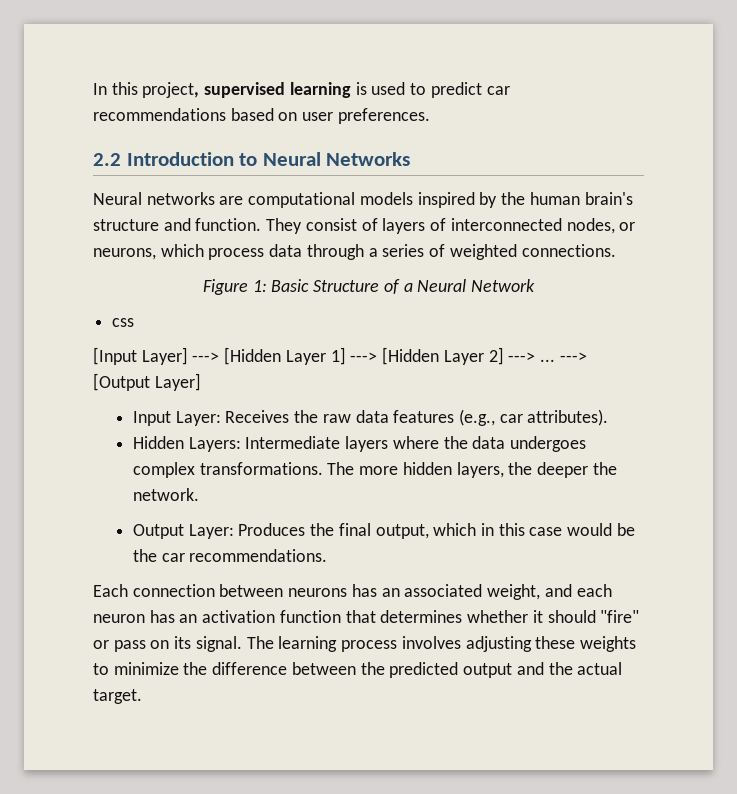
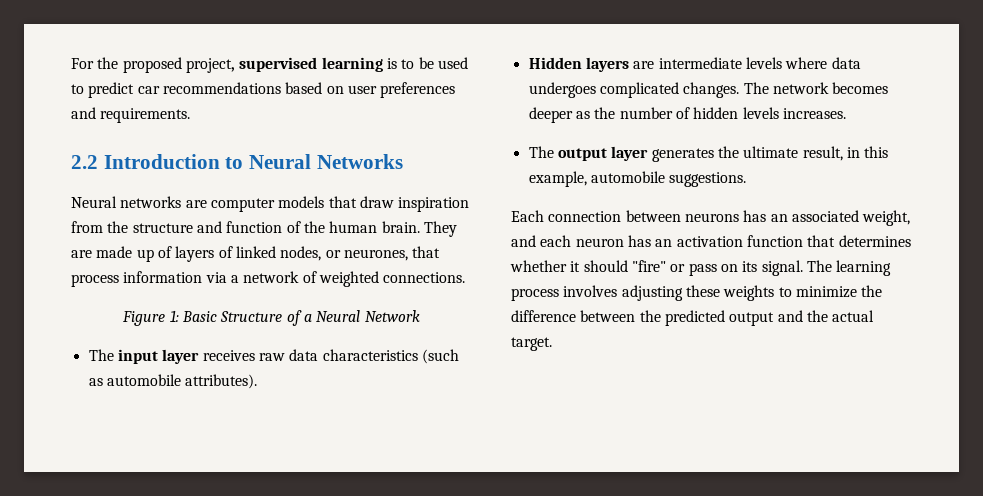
- In this project, supervised learning is used to predict car recommendations based on user preferences.
+ For the proposed project, supervised learning is to be used to predict car recommendations based on user preferences and requirements.
- Neural networks are computational models inspired by the human brain's structure and function. They consist of layers of interconnected nodes, or neurons, which process data through a series of weighted connections.
+ Neural networks are computer models that draw inspiration from the structure and function of the human brain. They are made up of layers of linked nodes, or neurones, that process information via a network of weighted connections.
- css
- [Input Layer] ---> [Hidden Layer 1] ---> [Hidden Layer 2] ---> ... ---> [Output Layer]
- Input Layer: Receives the raw data features (e.g., car attributes).
- Hidden Layers: Intermediate layers where the data undergoes complex transformations. The more hidden layers, the deeper the network.
- Output Layer: Produces the final output, which in this case would be the car recommendations.
+ The input layer receives raw data characteristics (such as automobile attributes).
+ Hidden layers are intermediate levels where data undergoes complicated changes. The network becomes deeper as the number of hidden levels increases.
+ The output layer generates the ultimate result, in this example, automobile suggestions.

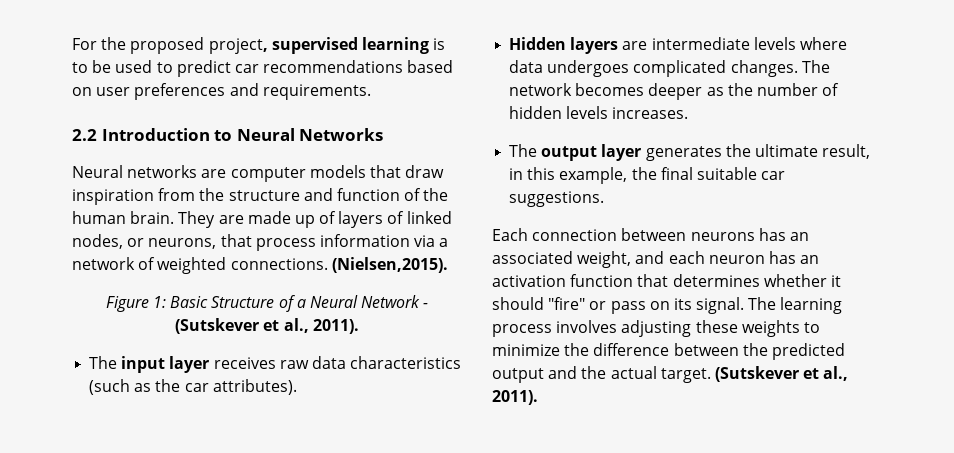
- They are made up of layers of linked nodes, or neurones, that process information via a network of weighted connections.
+ They are made up of layers of linked nodes, or neurons, that process information via a network of weighted connections. (Nielsen,2015).
- Figure 1: Basic Structure of a Neural Network
+ Figure 1: Basic Structure of a Neural Network - (Sutskever et al., 2011).
- The input layer receives raw data characteristics (such as automobile attributes).
+ The input layer receives raw data characteristics (such as the car attributes).
- The output layer generates the ultimate result, in this example, automobile suggestions.
+ The output layer generates the ultimate result, in this example, the final suitable car suggestions.
- The learning process involves adjusting these weights to minimize the difference between the predicted output and the actual target.
+ The learning process involves adjusting these weights to minimize the difference between the predicted output and the actual target. (Sutskever et al., 2011).

